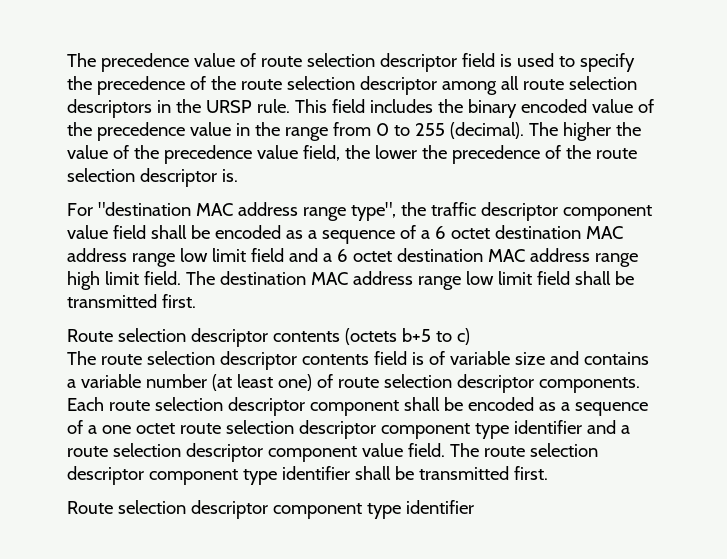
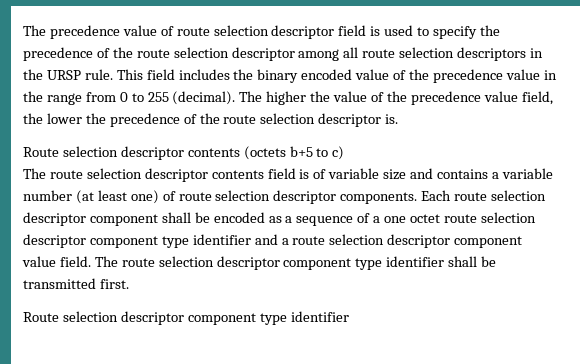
- For "destination MAC address range type", the traffic descriptor component value field shall be encoded as a sequence of a 6 octet destination MAC address range low limit field and a 6 octet destination MAC address range high limit field. The destination MAC address range low limit field shall be transmitted first.

